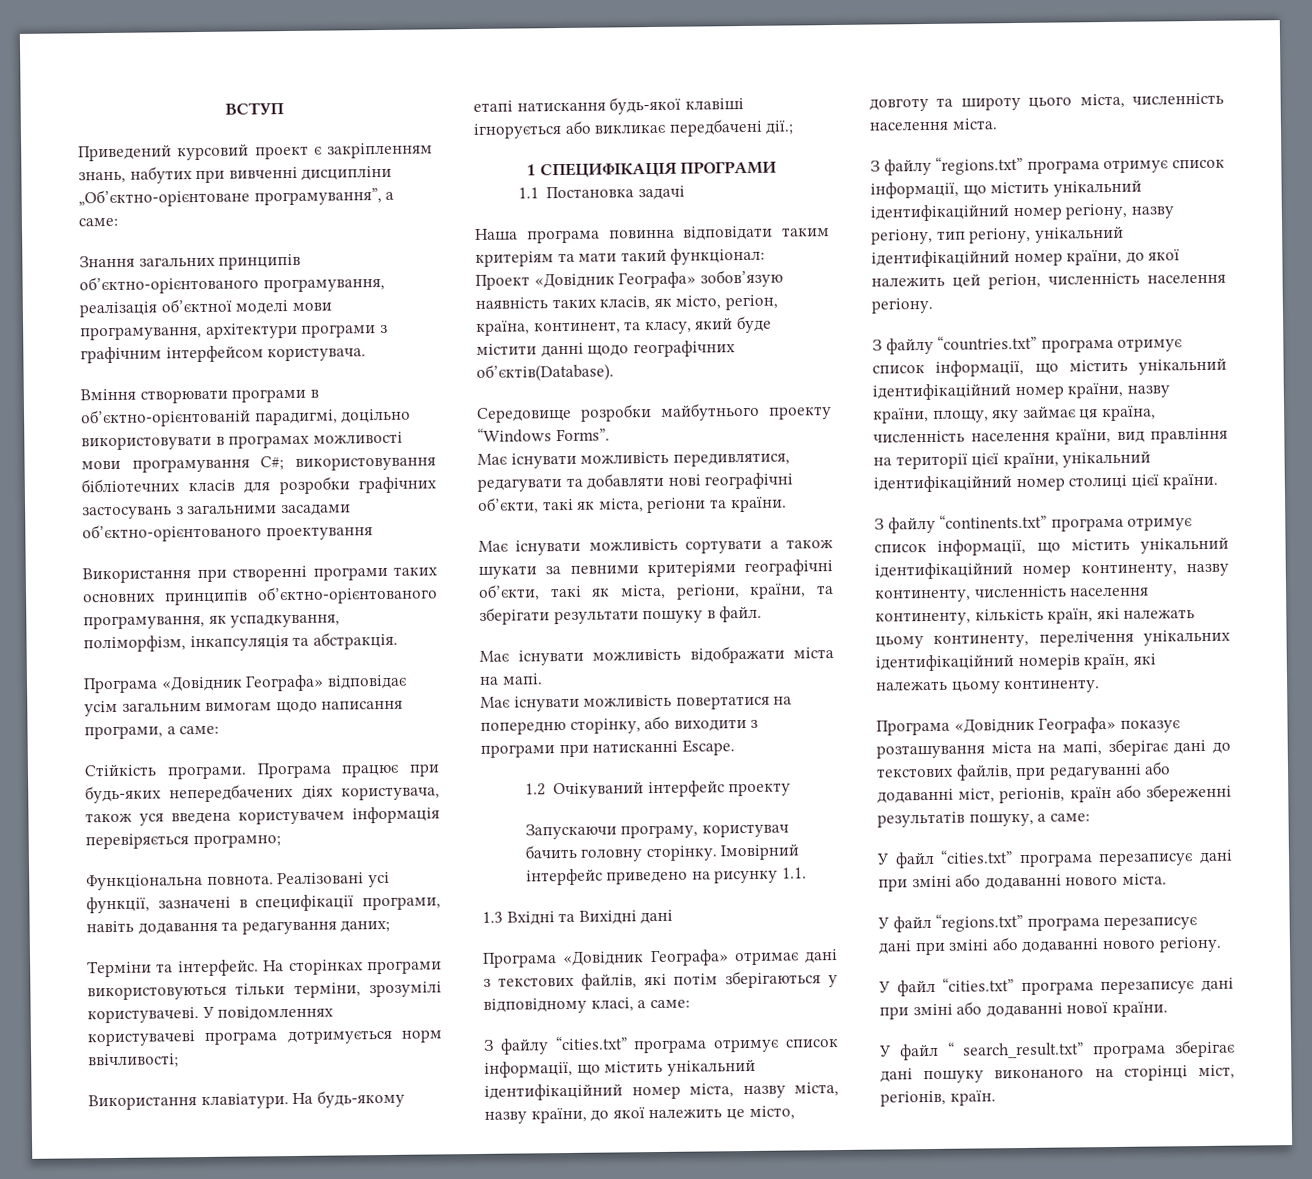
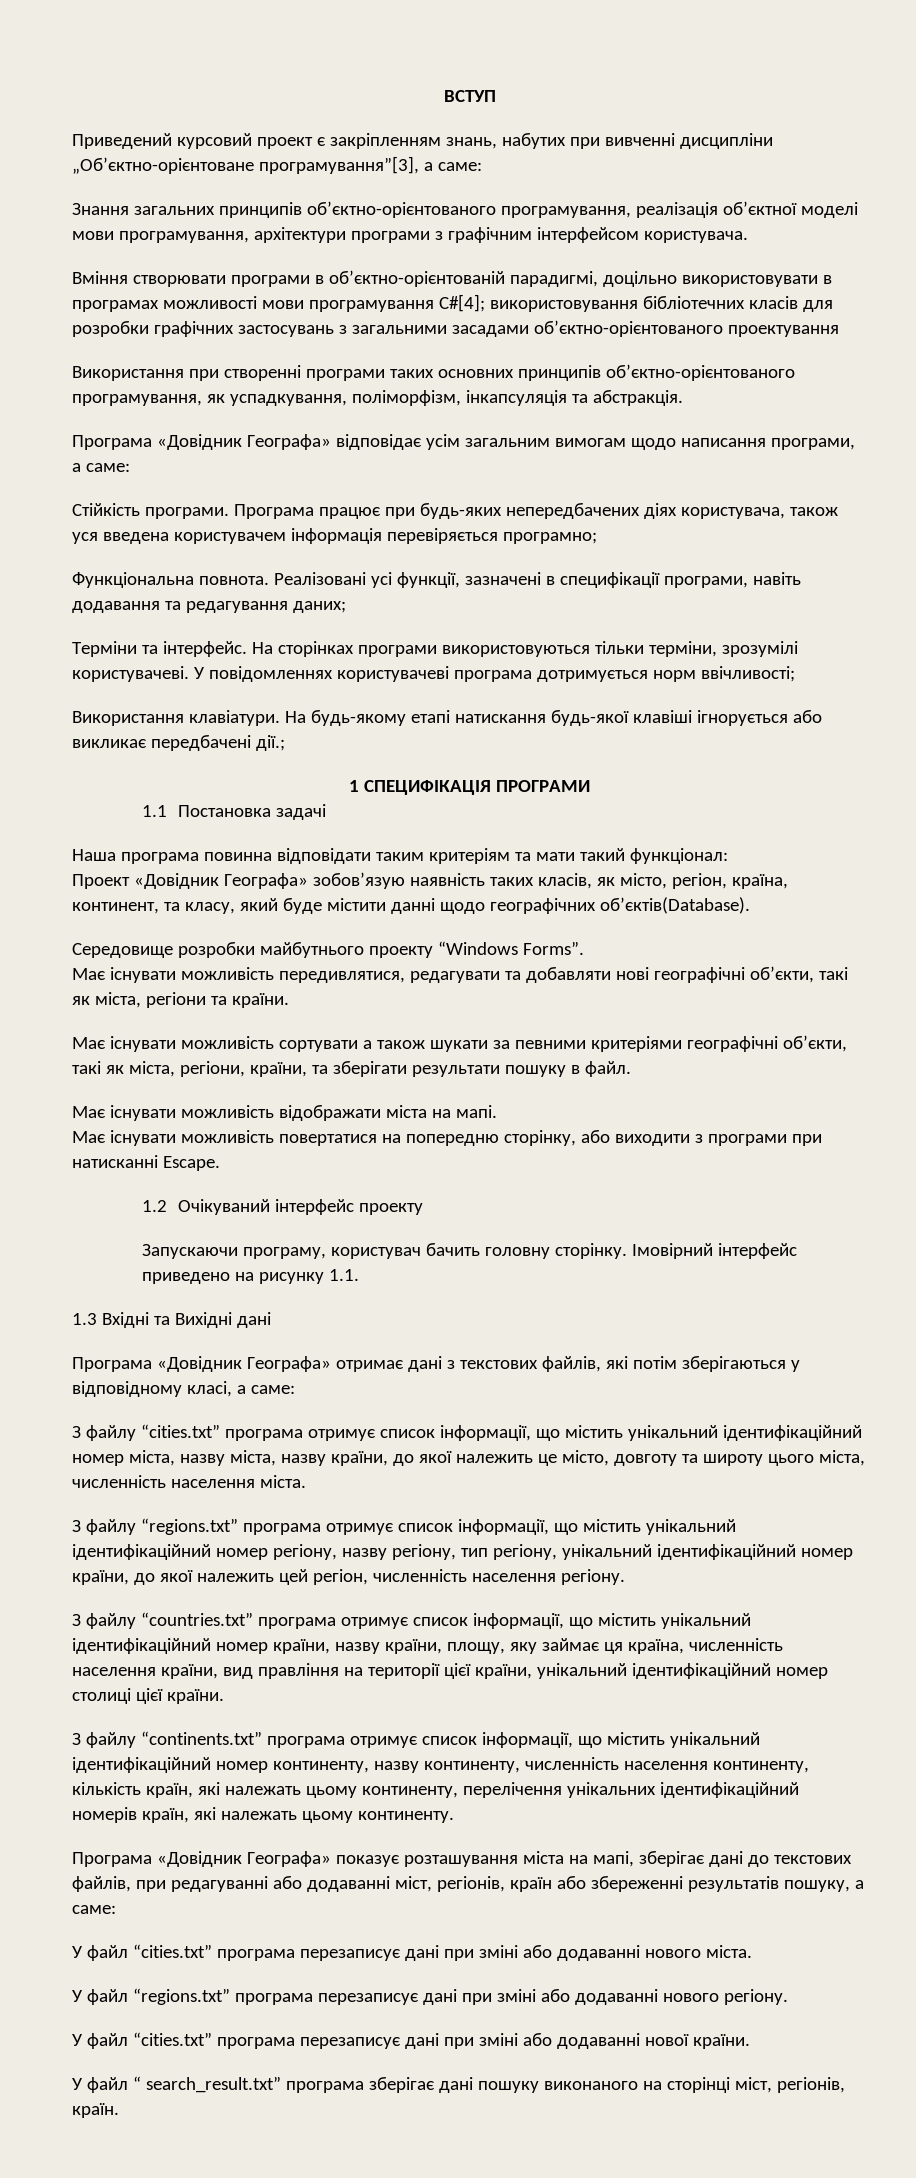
- Приведений курсовий проект є закріпленням знань, набутих при вивченні дисципліни „Об’єктно-орієнтоване програмування”, а саме:
+ Приведений курсовий проект є закріпленням знань, набутих при вивченні дисципліни „Об’єктно-орієнтоване програмування”[3], а саме:
- Вміння створювати програми в об’єктно-орієнтованій парадигмі, доцільно використовувати в програмах можливості мови програмування C#; використовування бібліотечних класів для розробки графічних застосувань з загальними засадами об’єктно-орієнтованого проектування
+ Вміння створювати програми в об’єктно-орієнтованій парадигмі, доцільно використовувати в програмах можливості мови програмування C#[4]; використовування бібліотечних класів для розробки графічних застосувань з загальними засадами об’єктно-орієнтованого проектування

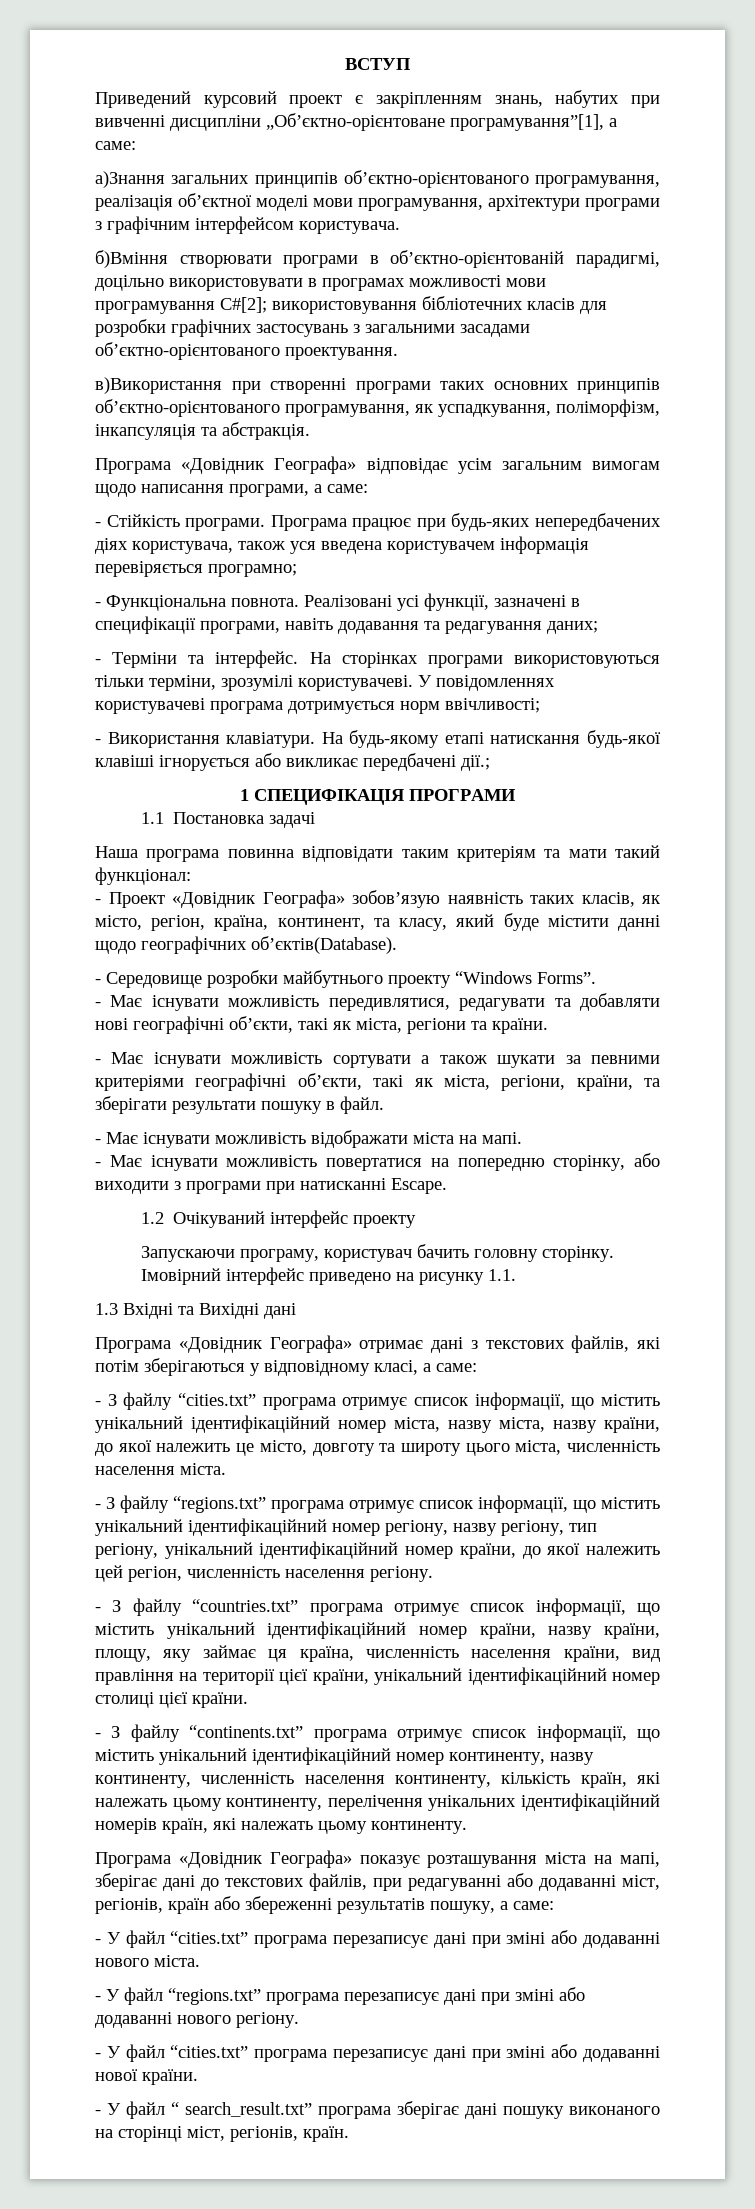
- Приведений курсовий проект є закріпленням знань, набутих при вивченні дисципліни „Об’єктно-орієнтоване програмування”[3], а саме:
- Знання загальних принципів об’єктно-орієнтованого програмування, реалізація об’єктної моделі мови програмування, архітектури програми з графічним інтерфейсом користувача.
+ Приведений курсовий проект є закріпленням знань, набутих при вивченні дисципліни „Об’єктно-орієнтоване програмування”[1], а саме:
+ а)Знання загальних принципів об’єктно-орієнтованого програмування, реалізація об’єктної моделі мови програмування, архітектури програми з графічним інтерфейсом користувача.
- Вміння створювати програми в об’єктно-орієнтованій парадигмі, доцільно використовувати в програмах можливості мови програмування C#[4]; використовування бібліотечних класів для розробки графічних застосувань з загальними засадами об’єктно-орієнтованого проектування
- Використання при створенні програми таких основних принципів об’єктно-орієнтованого програмування, як успадкування, поліморфізм, інкапсуляція та абстракція.
+ б)Вміння створювати програми в об’єктно-орієнтованій парадигмі, доцільно використовувати в програмах можливості мови програмування C#[2]; використовування бібліотечних класів для розробки графічних застосувань з загальними засадами об’єктно-орієнтованого проектування.
+ в)Використання при створенні програми таких основних принципів об’єктно-орієнтованого програмування, як успадкування, поліморфізм, інкапсуляція та абстракція.
- Стійкість програми.
+ - Стійкість програми.
- Функціональна повнота.
+ - Функціональна повнота.
- Терміни та інтерфейс.
+ - Терміни та інтерфейс.
- Використання клавіатури.
+ - Використання клавіатури.
- Проект «Довідник Географа» зобов’язую наявність таких класів, як місто, регіон, країна, континент, та класу, який буде містити данні щодо географічних об’єктів(Database).
+ - Проект «Довідник Географа» зобов’язую наявність таких класів, як місто, регіон, країна, континент, та класу, який буде містити данні щодо географічних об’єктів(Database).
- Середовище розробки майбутнього проекту “Windows Forms”.
+ - Середовище розробки майбутнього проекту “Windows Forms”.
- Має існувати можливість передивлятися, редагувати та добавляти нові географічні об’єкти, такі як міста, регіони та країни.
+ - Має існувати можливість передивлятися, редагувати та добавляти нові географічні об’єкти, такі як міста, регіони та країни.
- Має існувати можливість сортувати а також шукати за певними критеріями географічні об’єкти, такі як міста, регіони, країни, та зберігати результати пошуку в файл.
+ - Має існувати можливість сортувати а також шукати за певними критеріями географічні об’єкти, такі як міста, регіони, країни, та зберігати результати пошуку в файл.
- Має існувати можливість відображати міста на мапі.
+ - Має існувати можливість відображати міста на мапі.
- Має існувати можливість повертатися на попередню сторінку, або виходити з програми при натисканні Escape.
+ - Має існувати можливість повертатися на попередню сторінку, або виходити з програми при натисканні Escape.
- З файлу “cities.txt” програма отримує список інформації, що містить унікальний ідентифікаційний номер міста, назву міста, назву країни, до якої належить це місто, довготу та широту цього міста, численність населення міста.
+ - З файлу “cities.txt” програма отримує список інформації, що містить унікальний ідентифікаційний номер міста, назву міста, назву країни, до якої належить це місто, довготу та широту цього міста, численність населення міста.
- З файлу “regions.txt” програма отримує список інформації, що містить унікальний ідентифікаційний номер регіону, назву регіону, тип регіону, унікальний ідентифікаційний номер країни, до якої належить цей регіон, численність населення регіону.
+ - З файлу “regions.txt” програма отримує список інформації, що містить унікальний ідентифікаційний номер регіону, назву регіону, тип регіону, унікальний ідентифікаційний номер країни, до якої належить цей регіон, численність населення регіону.
- З файлу “countries.txt” програма отримує список інформації, що містить унікальний ідентифікаційний номер країни, назву країни, площу, яку займає ця країна, численність населення країни, вид правління на території цієї країни, унікальний ідентифікаційний номер столиці цієї країни.
+ - З файлу “countries.txt” програма отримує список інформації, що містить унікальний ідентифікаційний номер країни, назву країни, площу, яку займає ця країна, численність населення країни, вид правління на території цієї країни, унікальний ідентифікаційний номер столиці цієї країни.
- З файлу “continents.txt” програма отримує список інформації, що містить унікальний ідентифікаційний номер континенту, назву континенту, численність населення континенту, кількість країн, які належать цьому континенту, перелічення унікальних ідентифікаційний номерів країн, які належать цьому континенту.
+ - З файлу “continents.txt” програма отримує список інформації, що містить унікальний ідентифікаційний номер континенту, назву континенту, численність населення континенту, кількість країн, які належать цьому континенту, перелічення унікальних ідентифікаційний номерів країн, які належать цьому континенту.
- У файл “cities.txt” програма перезаписує дані при зміні або додаванні нового міста.
+ - У файл “cities.txt” програма перезаписує дані при зміні або додаванні нового міста.
- У файл “regions.txt” програма перезаписує дані при зміні або додаванні нового регіону.
+ - У файл “regions.txt” програма перезаписує дані при зміні або додаванні нового регіону.
- У файл “cities.txt” програма перезаписує дані при зміні або додаванні нової країни.
+ - У файл “cities.txt” програма перезаписує дані при зміні або додаванні нової країни.
- У файл “ search_result.txt” програма зберігає дані пошуку виконаного на сторінці міст, регіонів, країн.
+ - У файл “ search_result.txt” програма зберігає дані пошуку виконаного на сторінці міст, регіонів, країн.

